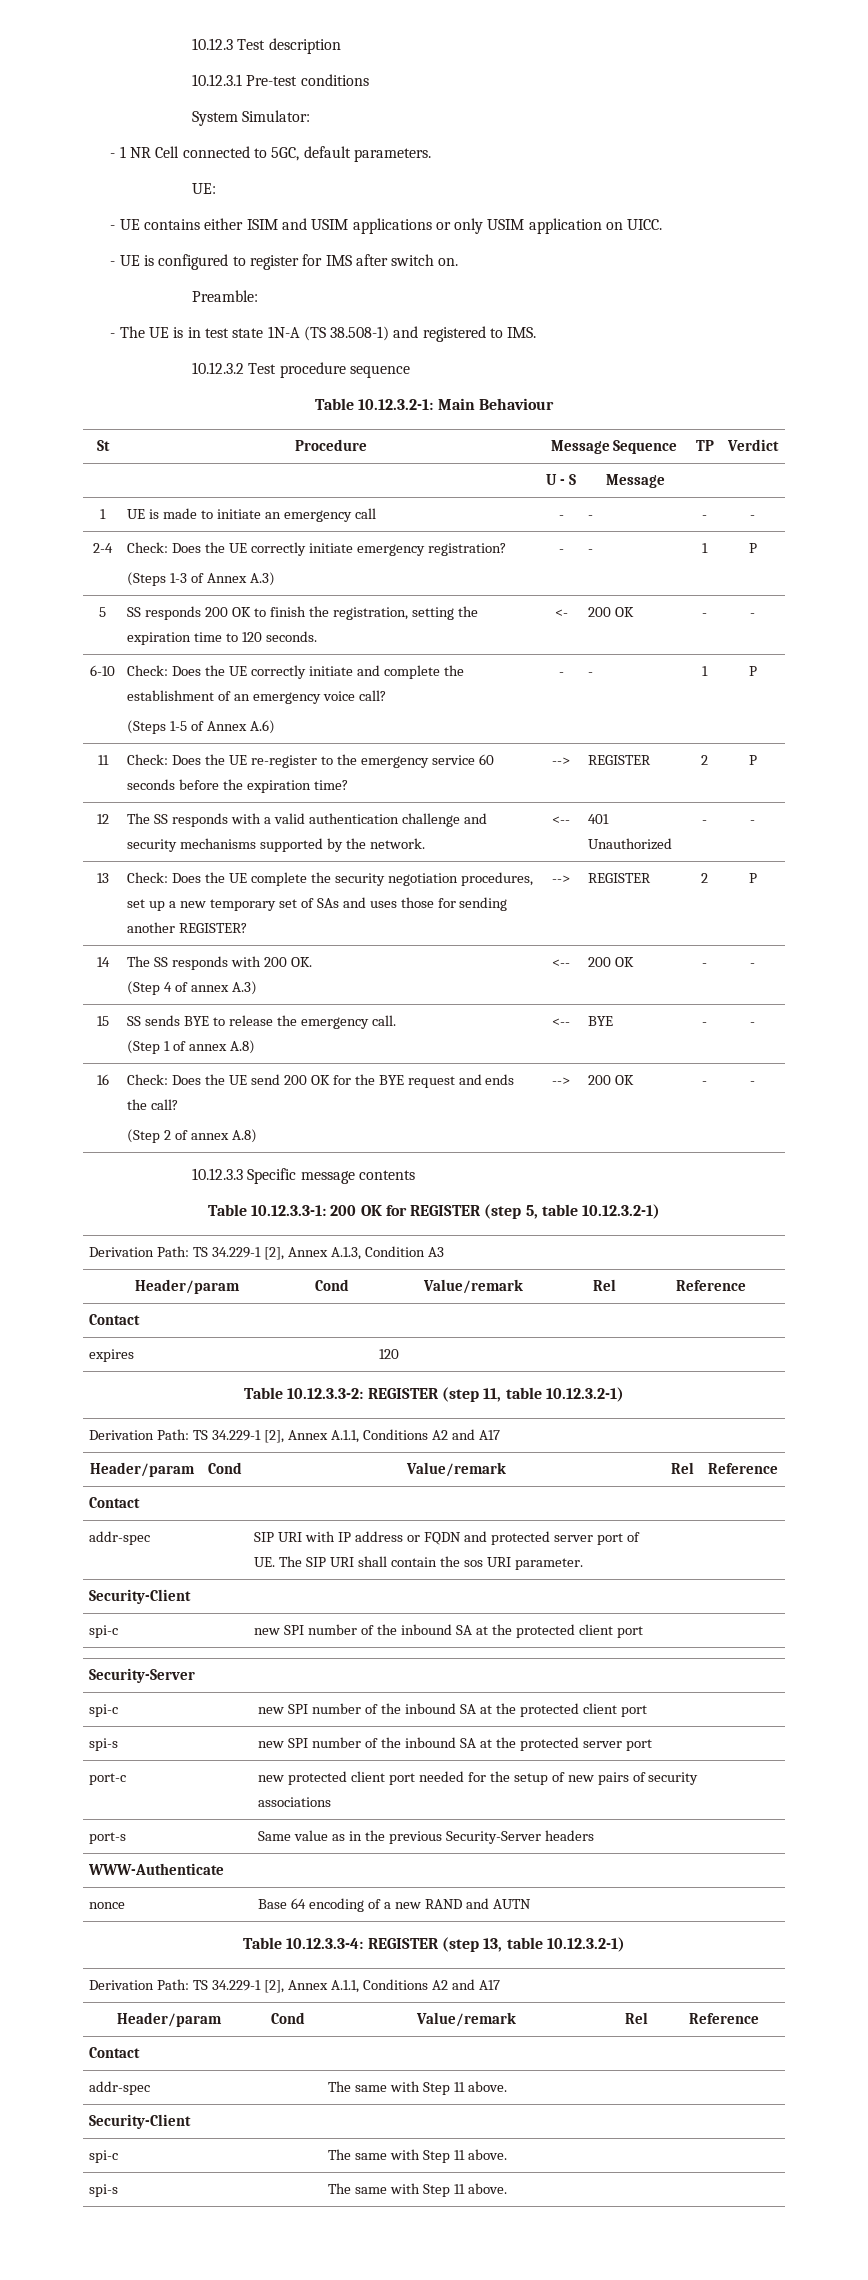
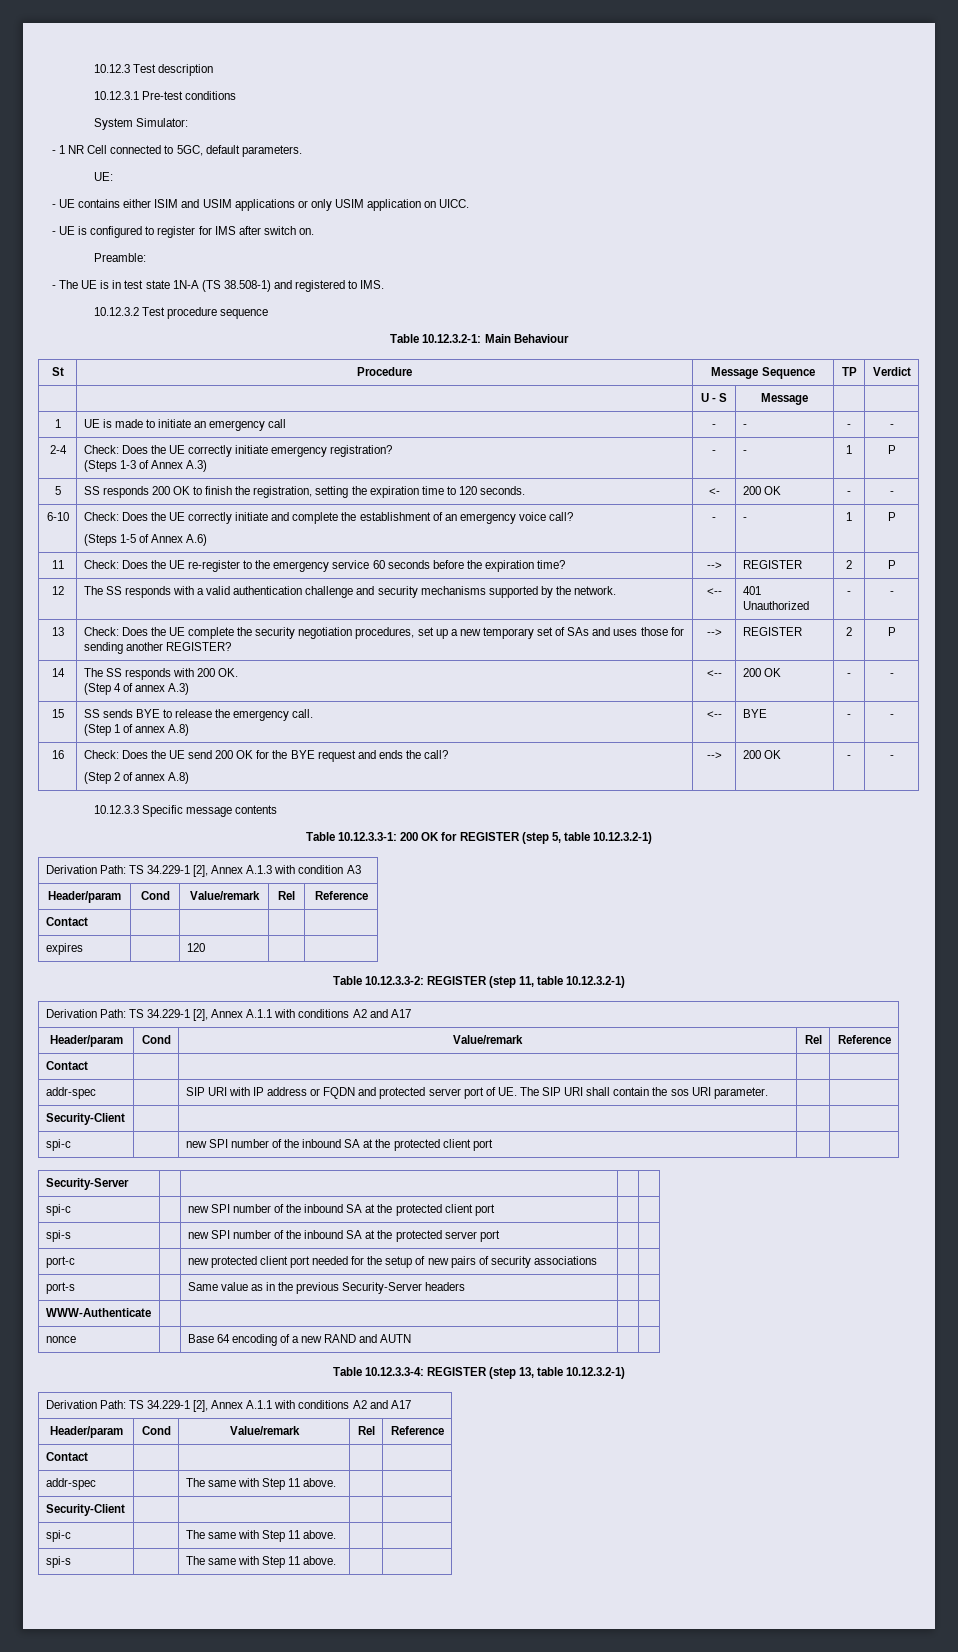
- Derivation Path: TS 34.229-1 [2], Annex A.1.3, Condition A3
+ Derivation Path: TS 34.229-1 [2], Annex A.1.3 with condition A3
  Table 10.12.3.3-2: REGISTER (step 11, table 10.12.3.2-1)
- Derivation Path: TS 34.229-1 [2], Annex A.1.1, Conditions A2 and A17
+ Derivation Path: TS 34.229-1 [2], Annex A.1.1 with conditions A2 and A17
  Table 10.12.3.3-4: REGISTER (step 13, table 10.12.3.2-1)
- Derivation Path: TS 34.229-1 [2], Annex A.1.1, Conditions A2 and A17
+ Derivation Path: TS 34.229-1 [2], Annex A.1.1 with conditions A2 and A17

